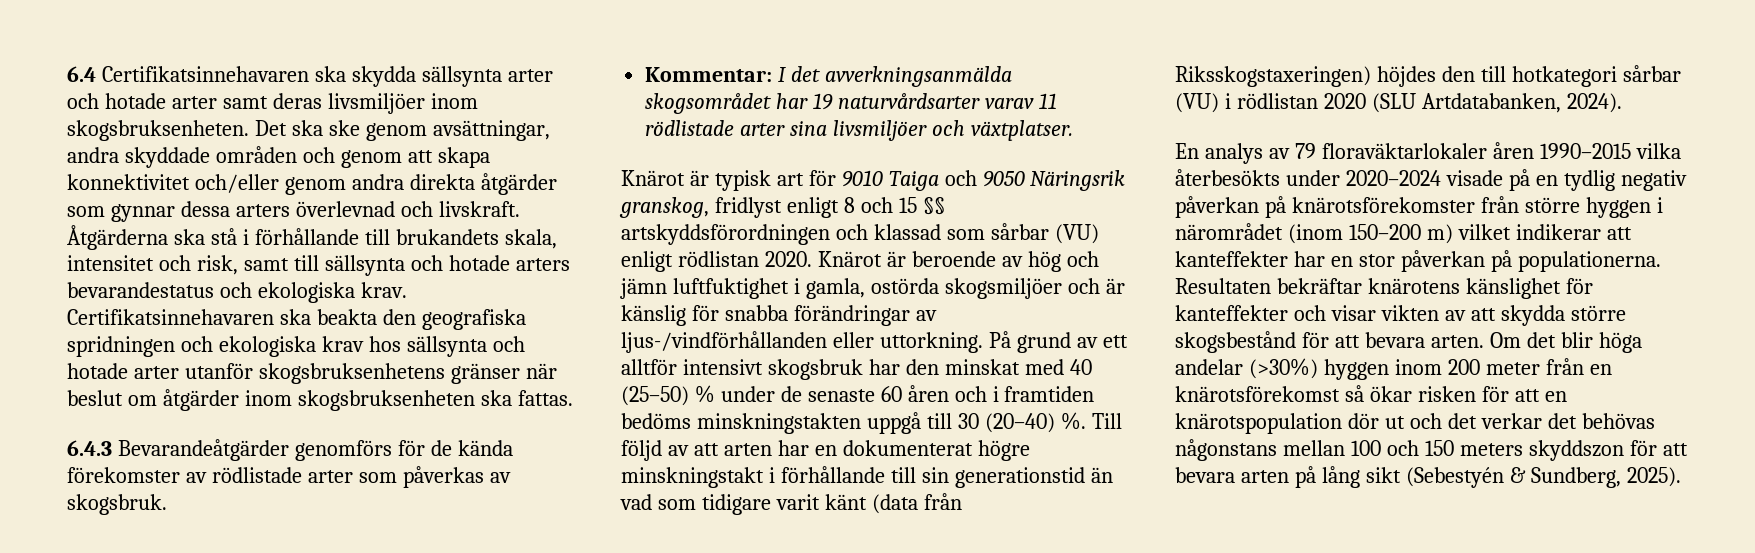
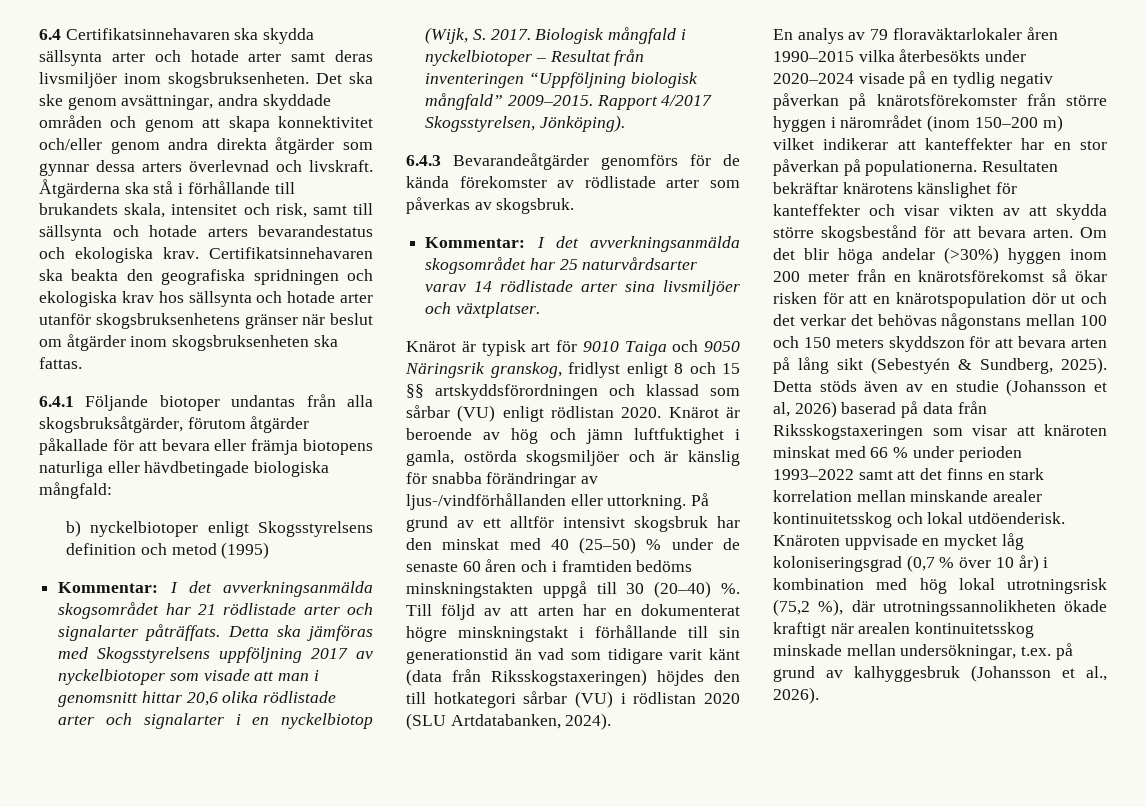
+ 6.4.1 Följande biotoper undantas från alla skogsbruksåtgärder, förutom åtgärder påkallade för att bevara eller främja biotopens naturliga eller hävdbetingade biologiska mångfald:
+ b) nyckelbiotoper enligt Skogsstyrelsens definition och metod (1995)
+ Kommentar: I det avverkningsanmälda skogsområdet har 21 rödlistade arter och signalarter påträffats. Detta ska jämföras med Skogsstyrelsens uppföljning 2017 av nyckelbiotoper som visade att man i genomsnitt hittar 20,6 olika rödlistade arter och signalarter i en nyckelbiotop (Wijk, S. 2017. Biologisk mångfald i nyckelbiotoper – Resultat från inventeringen “Uppföljning biologisk mångfald” 2009–2015. Rapport 4/2017 Skogsstyrelsen, Jönköping).
- Kommentar: I det avverkningsanmälda skogsområdet har 19 naturvårdsarter varav 11 rödlistade arter sina livsmiljöer och växtplatser.
+ Kommentar: I det avverkningsanmälda skogsområdet har 25 naturvårdsarter varav 14 rödlistade arter sina livsmiljöer och växtplatser.
+ Detta stöds även av en studie (Johansson et al, 2026) baserad på data från Riksskogstaxeringen som visar att knäroten minskat med 66 % under perioden 1993–2022 samt att det finns en stark korrelation mellan minskande arealer kontinuitetsskog och lokal utdöenderisk. Knäroten uppvisade en mycket låg koloniseringsgrad (0,7 % över 10 år) i kombination med hög lokal utrotningsrisk (75,2 %), där utrotningssannolikheten ökade kraftigt när arealen kontinuitetsskog minskade mellan undersökningar, t.ex. på grund av kalhyggesbruk (Johansson et al., 2026).

